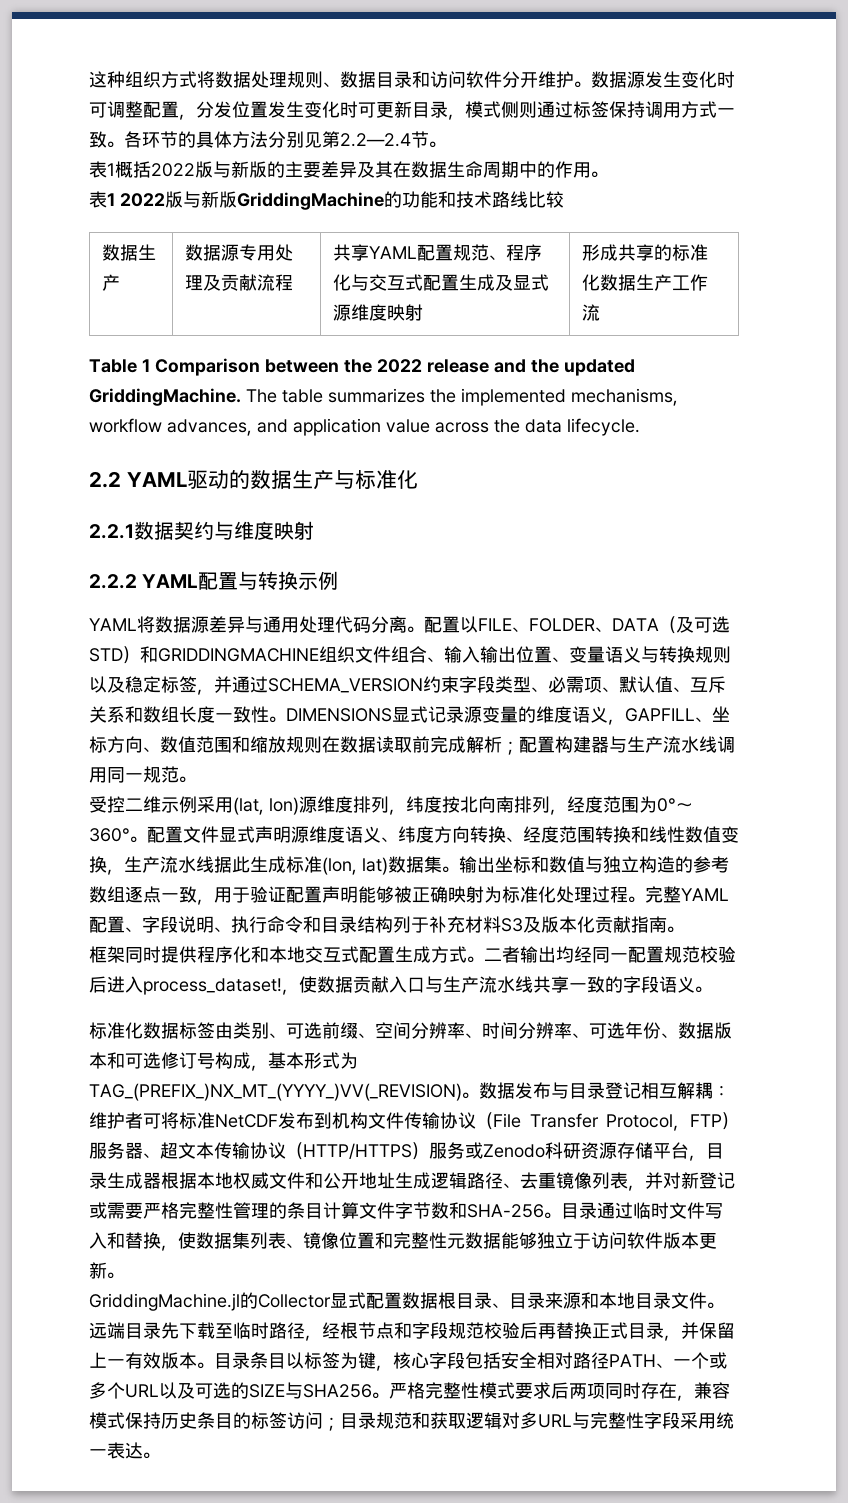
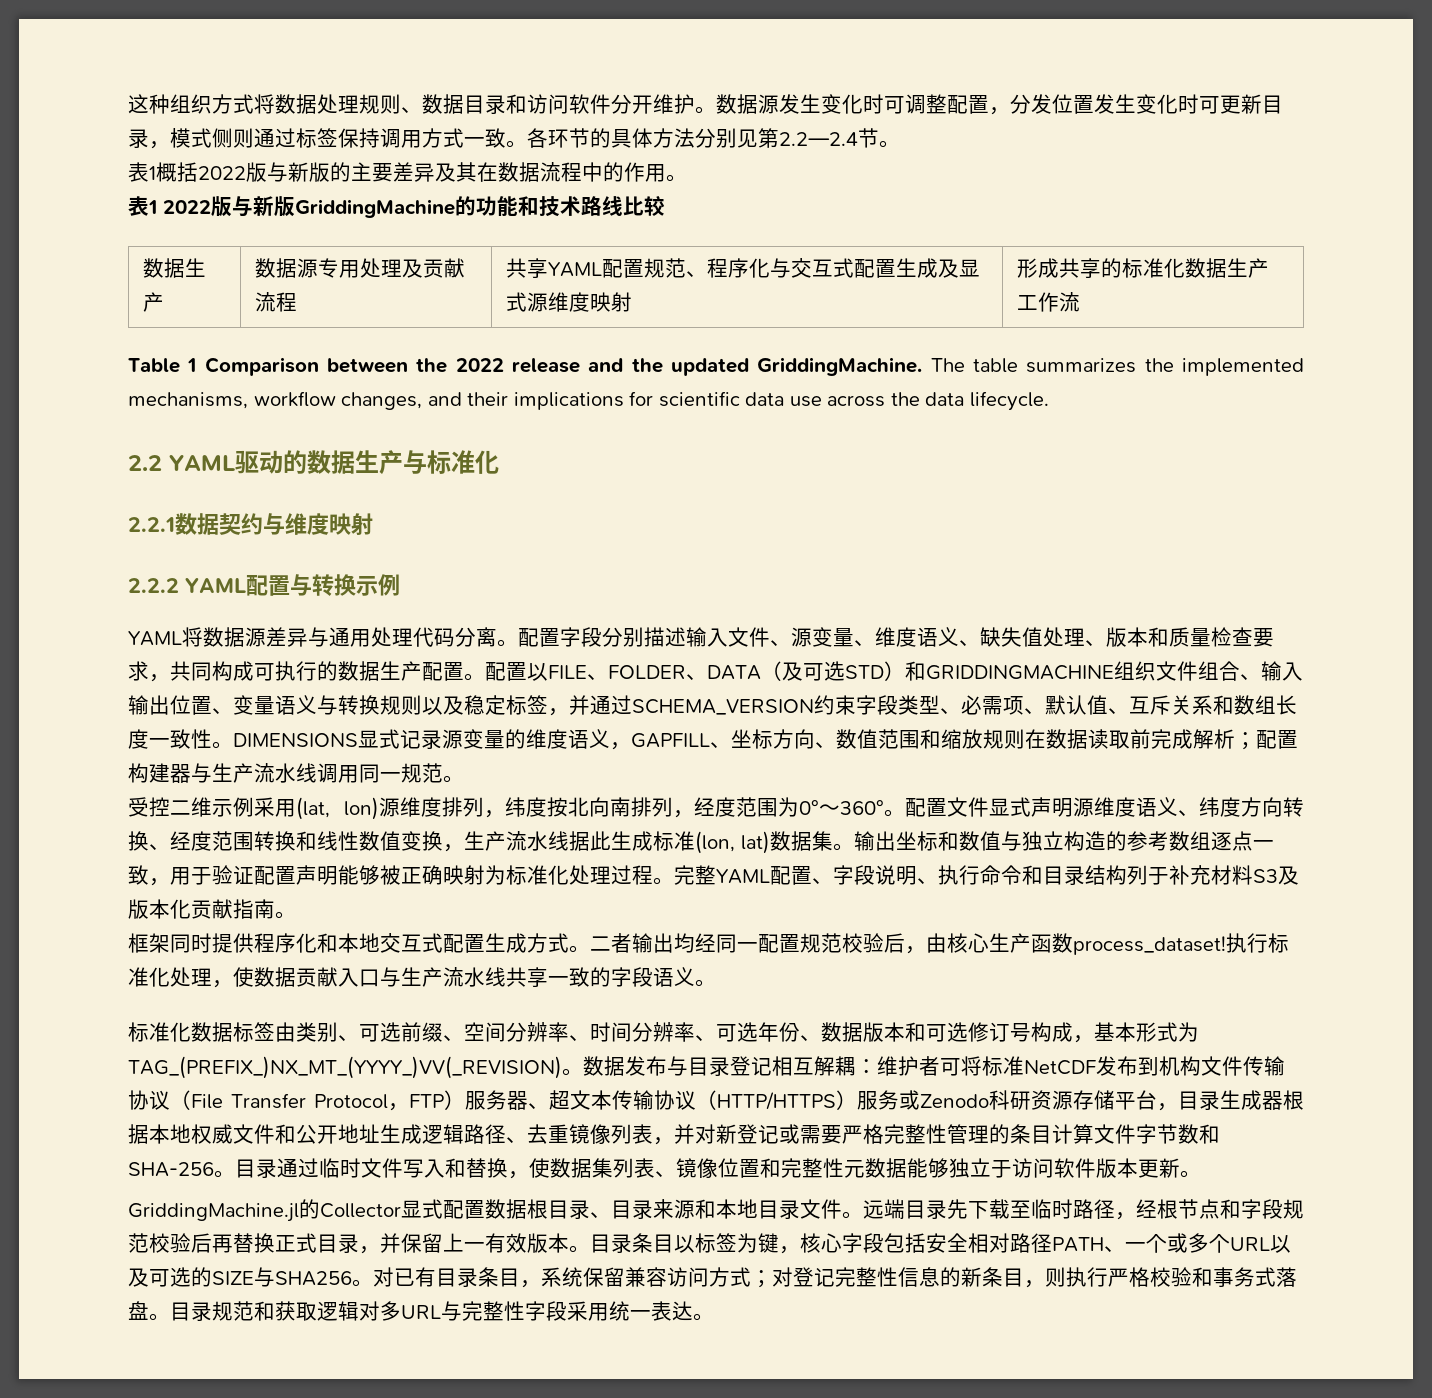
- 表1概括2022版与新版的主要差异及其在数据生命周期中的作用。
+ 表1概括2022版与新版的主要差异及其在数据流程中的作用。
- The table summarizes the implemented mechanisms, workflow advances, and application value across the data lifecycle.
+ The table summarizes the implemented mechanisms, workflow changes, and their implications for scientific data use across the data lifecycle.
- 配置以FILE、FOLDER、DATA（及可选STD）和GRIDDINGMACHINE组织文件组合、输入输出位置、变量语义与转换规则以及稳定标签，并通过SCHEMA_VERSION约束字段类型、必需项、默认值、互斥关系和数组长度一致性。
+ 配置字段分别描述输入文件、源变量、维度语义、缺失值处理、版本和质量检查要求，共同构成可执行的数据生产配置。配置以FILE、FOLDER、DATA（及可选STD）和GRIDDINGMACHINE组织文件组合、输入输出位置、变量语义与转换规则以及稳定标签，并通过SCHEMA_VERSION约束字段类型、必需项、默认值、互斥关系和数组长度一致性。
- 二者输出均经同一配置规范校验后进入process_dataset!，使数据贡献入口与生产流水线共享一致的字段语义。
+ 二者输出均经同一配置规范校验后，由核心生产函数process_dataset!执行标准化处理，使数据贡献入口与生产流水线共享一致的字段语义。
- 严格完整性模式要求后两项同时存在，兼容模式保持历史条目的标签访问；目录规范和获取逻辑对多URL与完整性字段采用统一表达。
+ 对已有目录条目，系统保留兼容访问方式；对登记完整性信息的新条目，则执行严格校验和事务式落盘。目录规范和获取逻辑对多URL与完整性字段采用统一表达。

